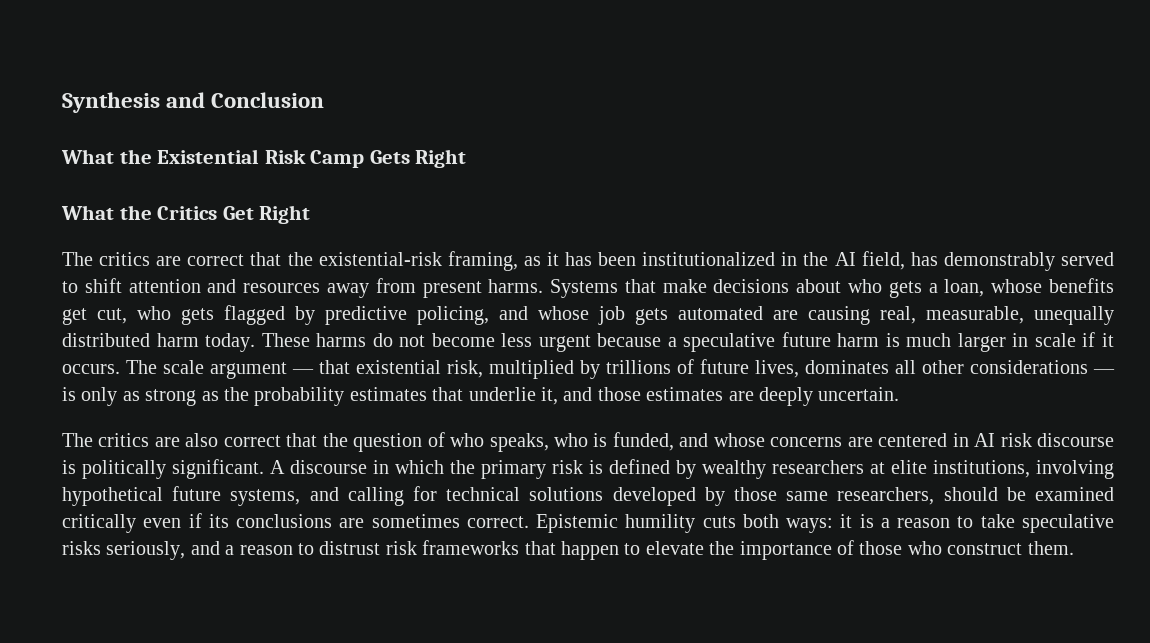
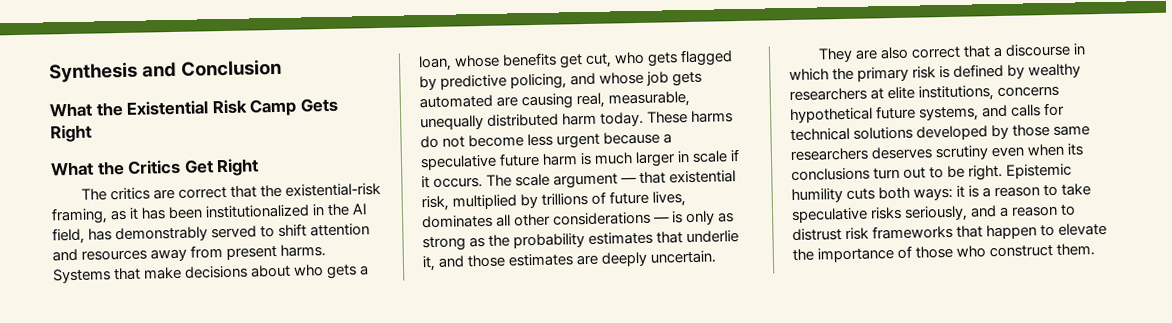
- The critics are also correct that the question of who speaks, who is funded, and whose concerns are centered in AI risk discourse is politically significant. A discourse in which the primary risk is defined by wealthy researchers at elite institutions, involving hypothetical future systems, and calling for technical solutions developed by those same researchers, should be examined critically even if its conclusions are sometimes correct.
+ They are also correct that a discourse in which the primary risk is defined by wealthy researchers at elite institutions, concerns hypothetical future systems, and calls for technical solutions developed by those same researchers deserves scrutiny even when its conclusions turn out to be right.

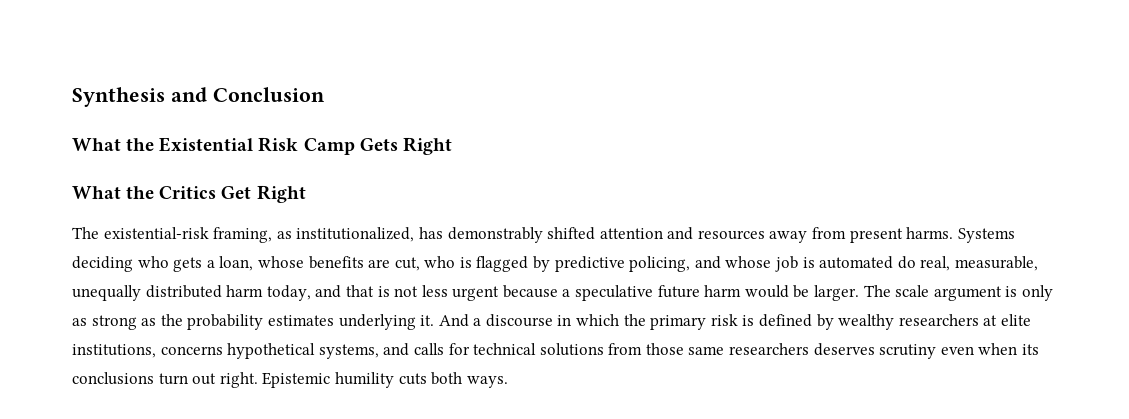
- The critics are correct that the existential-risk framing, as it has been institutionalized in the AI field, has demonstrably served to shift attention and resources away from present harms.
+ The existential-risk framing, as institutionalized, has demonstrably shifted attention and resources away from present harms.
- Systems that make decisions about who gets a loan, whose benefits get cut, who gets flagged by predictive policing, and whose job gets automated are causing real, measurable, unequally distributed harm today. These harms do not become less urgent because a speculative future harm is much larger in scale if it occurs. The scale argument — that existential risk, multiplied by trillions of future lives, dominates all other considerations — is only as strong as the probability estimates that underlie it, and those estimates are deeply uncertain.
- They are also correct that a discourse in which the primary risk is defined by wealthy researchers at elite institutions, concerns hypothetical future systems, and calls for technical solutions developed by those same researchers deserves scrutiny even when its conclusions turn out to be right.
+ Systems deciding who gets a loan, whose benefits are cut, who is flagged by predictive policing, and whose job is automated do real, measurable, unequally distributed harm today, and that is not less urgent because a speculative future harm would be larger. The scale argument is only as strong as the probability estimates underlying it. And a discourse in which the primary risk is defined by wealthy researchers at elite institutions, concerns hypothetical systems, and calls for technical solutions from those same researchers deserves scrutiny even when its conclusions turn out right.
- Epistemic humility cuts both ways: it is a reason to take speculative risks seriously, and a reason to distrust risk frameworks that happen to elevate the importance of those who construct them.
+ Epistemic humility cuts both ways.

